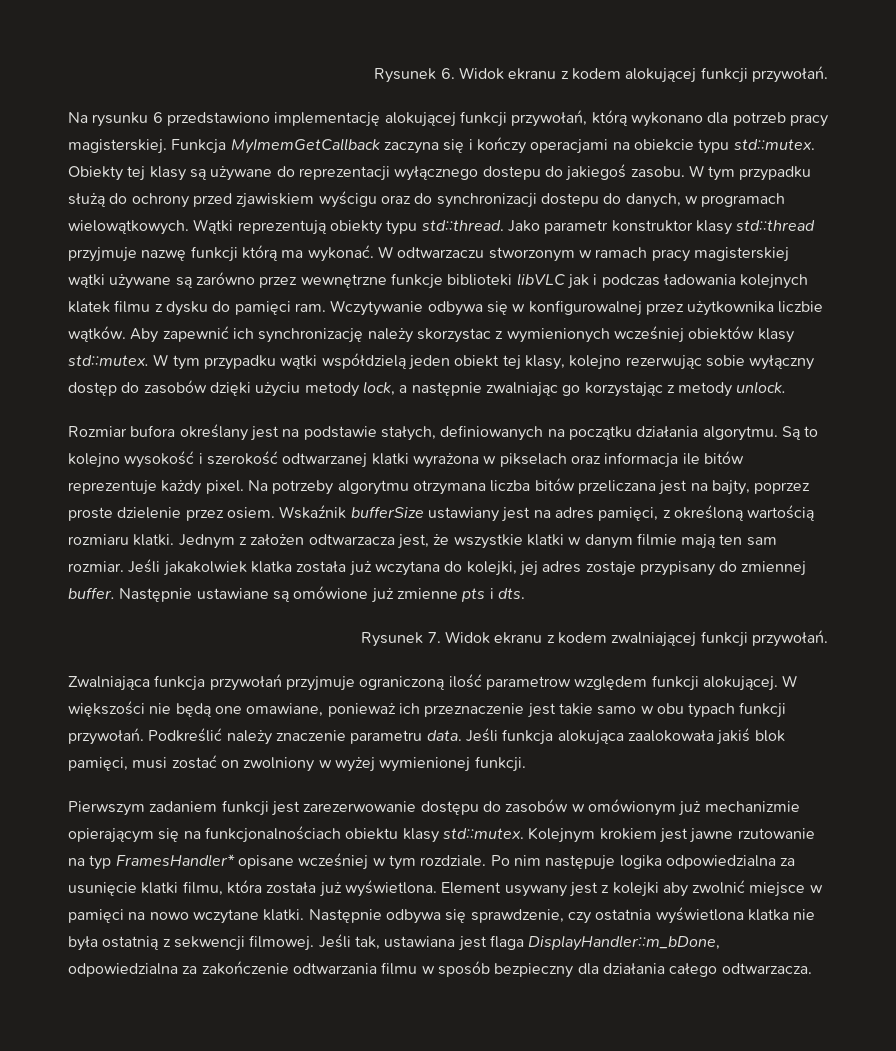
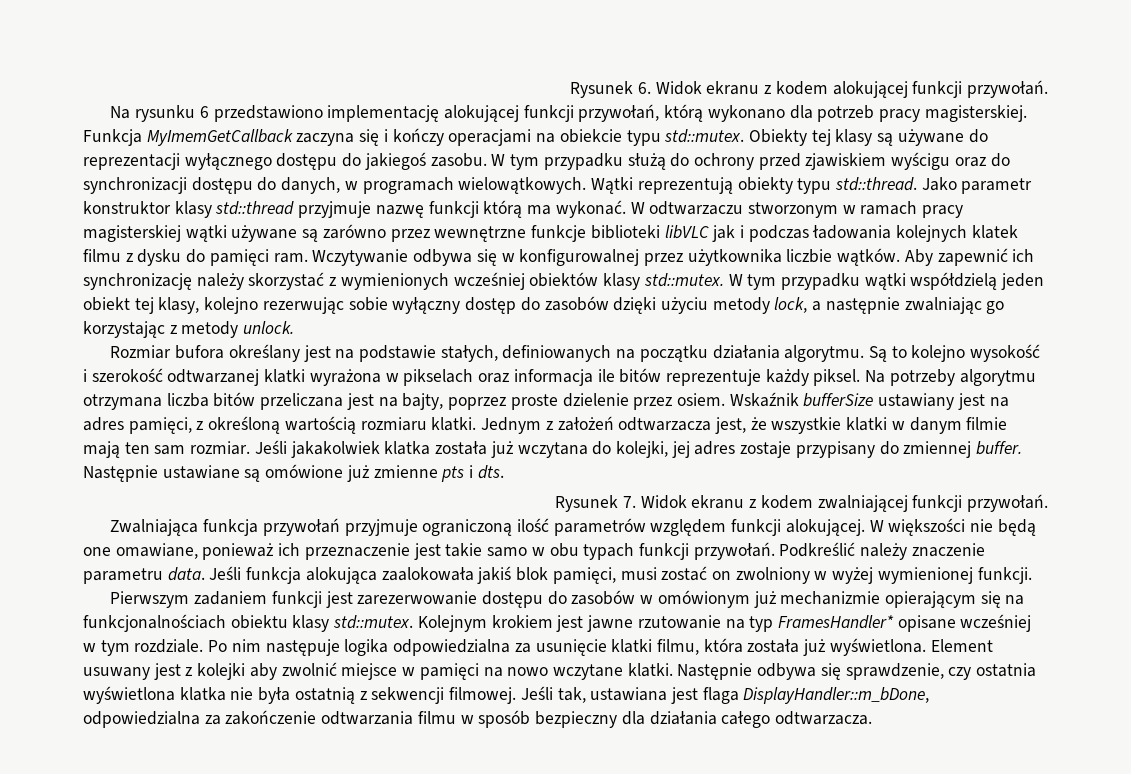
- Obiekty tej klasy są używane do reprezentacji wyłącznego dostepu do jakiegoś zasobu.
+ Obiekty tej klasy są używane do reprezentacji wyłącznego dostępu do jakiegoś zasobu.
- W tym przypadku służą do ochrony przed zjawiskiem wyścigu oraz do synchronizacji dostepu do danych, w programach wielowątkowych.
+ W tym przypadku służą do ochrony przed zjawiskiem wyścigu oraz do synchronizacji dostępu do danych, w programach wielowątkowych.
- Aby zapewnić ich synchronizację należy skorzystac z wymienionych wcześniej obiektów klasy std::mutex.
+ Aby zapewnić ich synchronizację należy skorzystać z wymienionych wcześniej obiektów klasy std::mutex.
- Są to kolejno wysokość i szerokość odtwarzanej klatki wyrażona w pikselach oraz informacja ile bitów reprezentuje każdy pixel.
+ Są to kolejno wysokość i szerokość odtwarzanej klatki wyrażona w pikselach oraz informacja ile bitów reprezentuje każdy piksel.
- Jednym z założen odtwarzacza jest, że wszystkie klatki w danym filmie mają ten sam rozmiar.
+ Jednym z założeń odtwarzacza jest, że wszystkie klatki w danym filmie mają ten sam rozmiar.
- Zwalniająca funkcja przywołań przyjmuje ograniczoną ilość parametrow względem funkcji alokującej.
+ Zwalniająca funkcja przywołań przyjmuje ograniczoną ilość parametrów względem funkcji alokującej.
- Element usywany jest z kolejki aby zwolnić miejsce w pamięci na nowo wczytane klatki.
+ Element usuwany jest z kolejki aby zwolnić miejsce w pamięci na nowo wczytane klatki.

